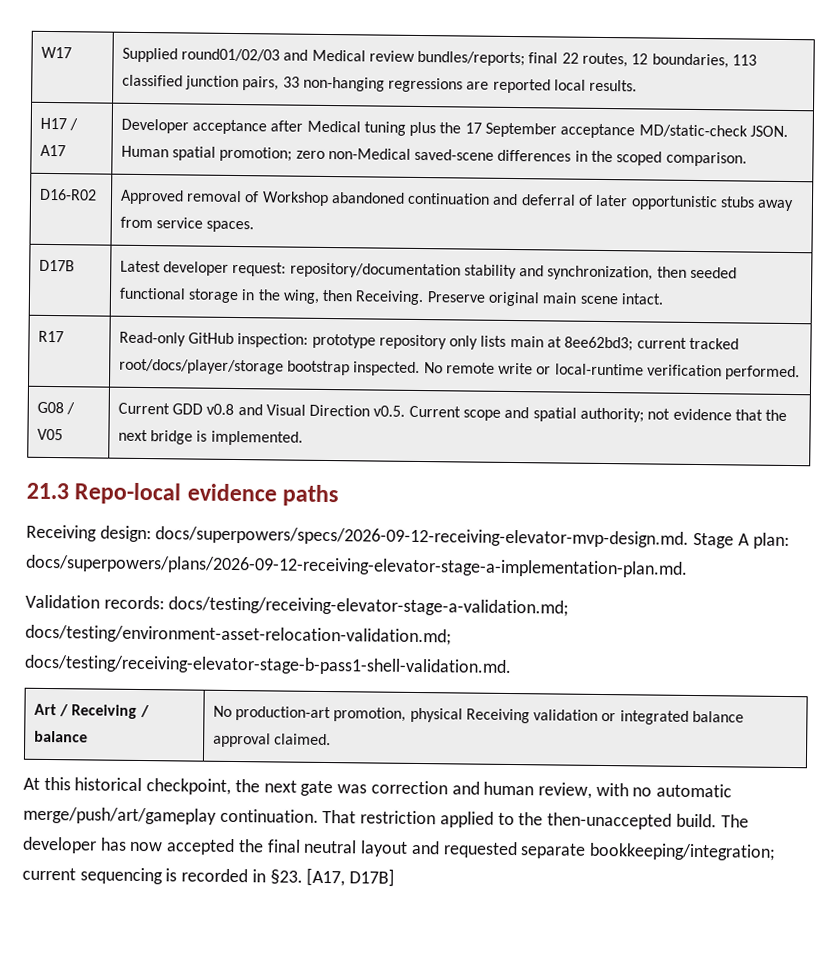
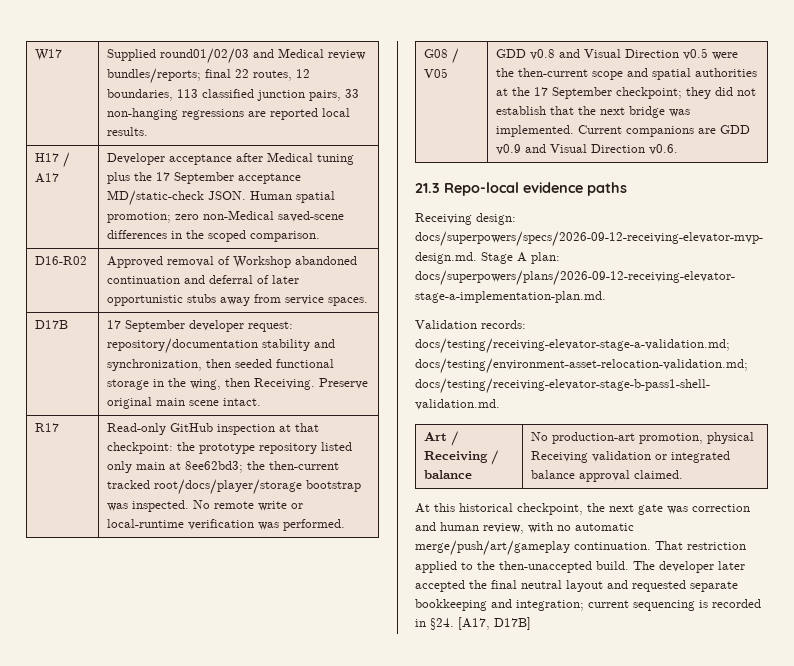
- D17B | Latest developer request: repository/documentation stability and synchronization, then seeded functional storage in the wing, then Receiving. Preserve original main scene intact.
+ D17B | 17 September developer request: repository/documentation stability and synchronization, then seeded functional storage in the wing, then Receiving. Preserve original main scene intact.
- R17 | Read-only GitHub inspection: prototype repository only lists main at 8ee62bd3; current tracked root/docs/player/storage bootstrap inspected. No remote write or local-runtime verification performed.
+ R17 | Read-only GitHub inspection at that checkpoint: the prototype repository listed only main at 8ee62bd3; the then-current tracked root/docs/player/storage bootstrap was inspected. No remote write or local-runtime verification was performed.
- G08 / V05 | Current GDD v0.8 and Visual Direction v0.5. Current scope and spatial authority; not evidence that the next bridge is implemented.
+ G08 / V05 | GDD v0.8 and Visual Direction v0.5 were the then-current scope and spatial authorities at the 17 September checkpoint; they did not establish that the next bridge was implemented. Current companions are GDD v0.9 and Visual Direction v0.6.
- The developer has now accepted the final neutral layout and requested separate bookkeeping/integration; current sequencing is recorded in §23.
+ The developer later accepted the final neutral layout and requested separate bookkeeping and integration; current sequencing is recorded in §24.

